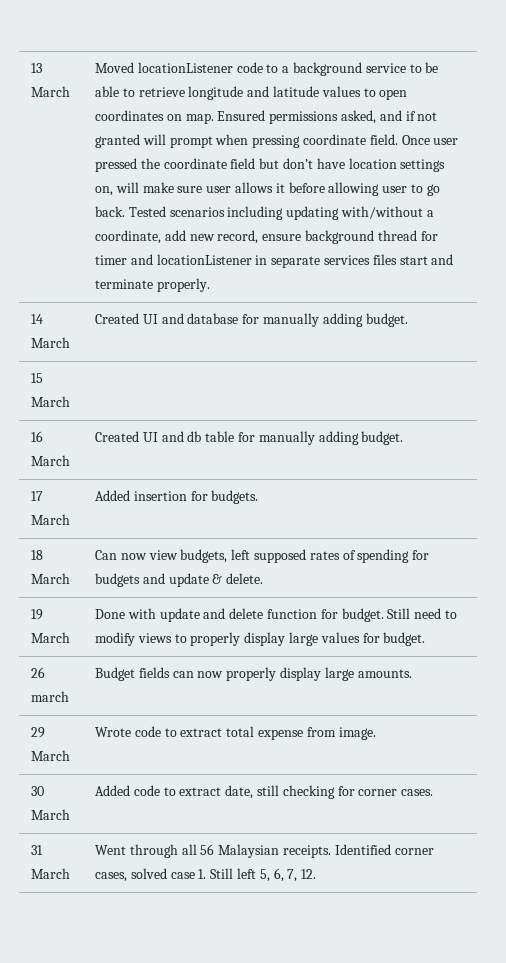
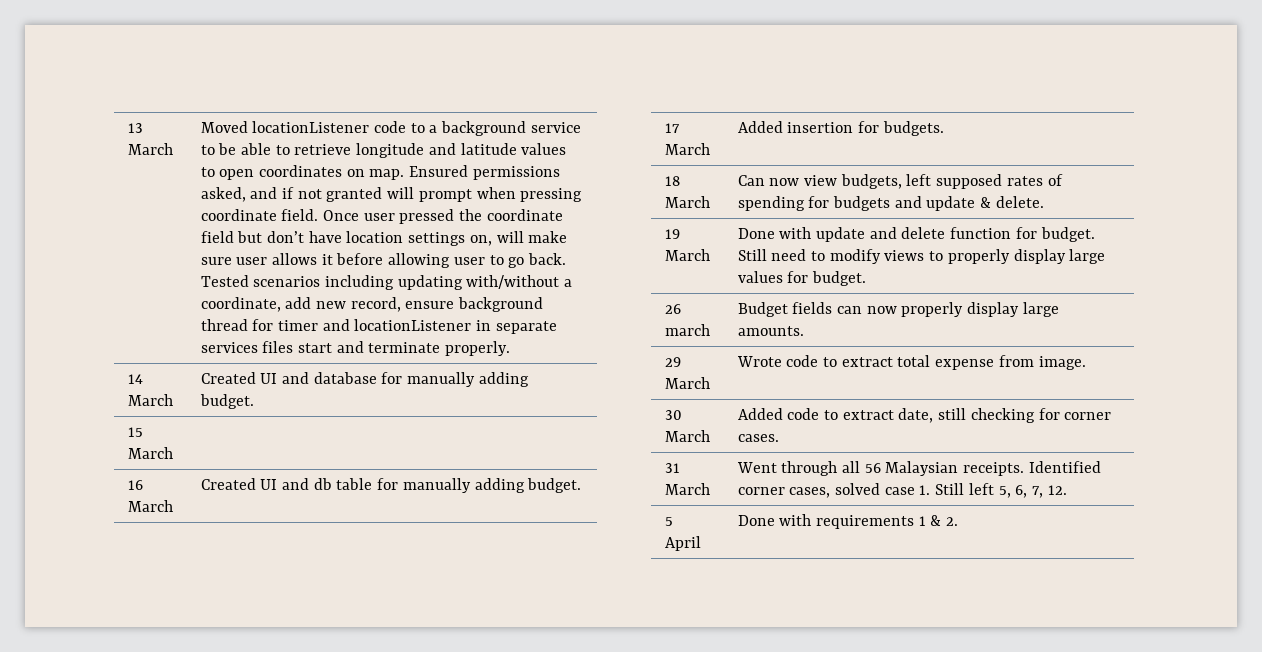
+ 5 April | Done with requirements 1 & 2.

